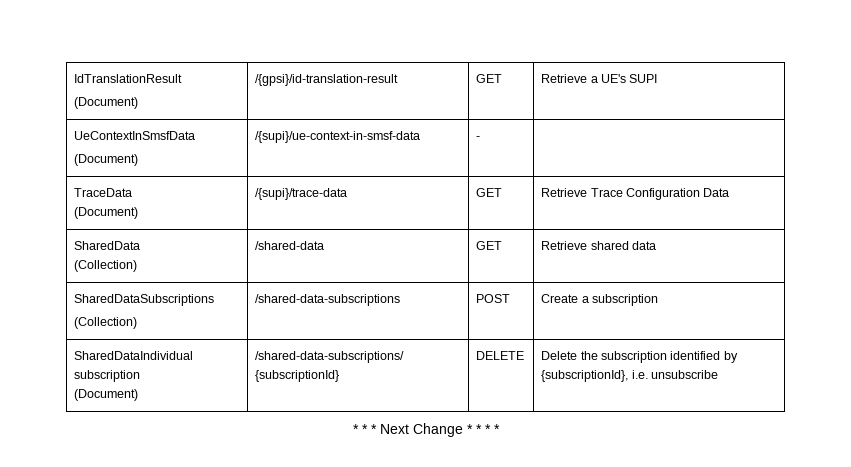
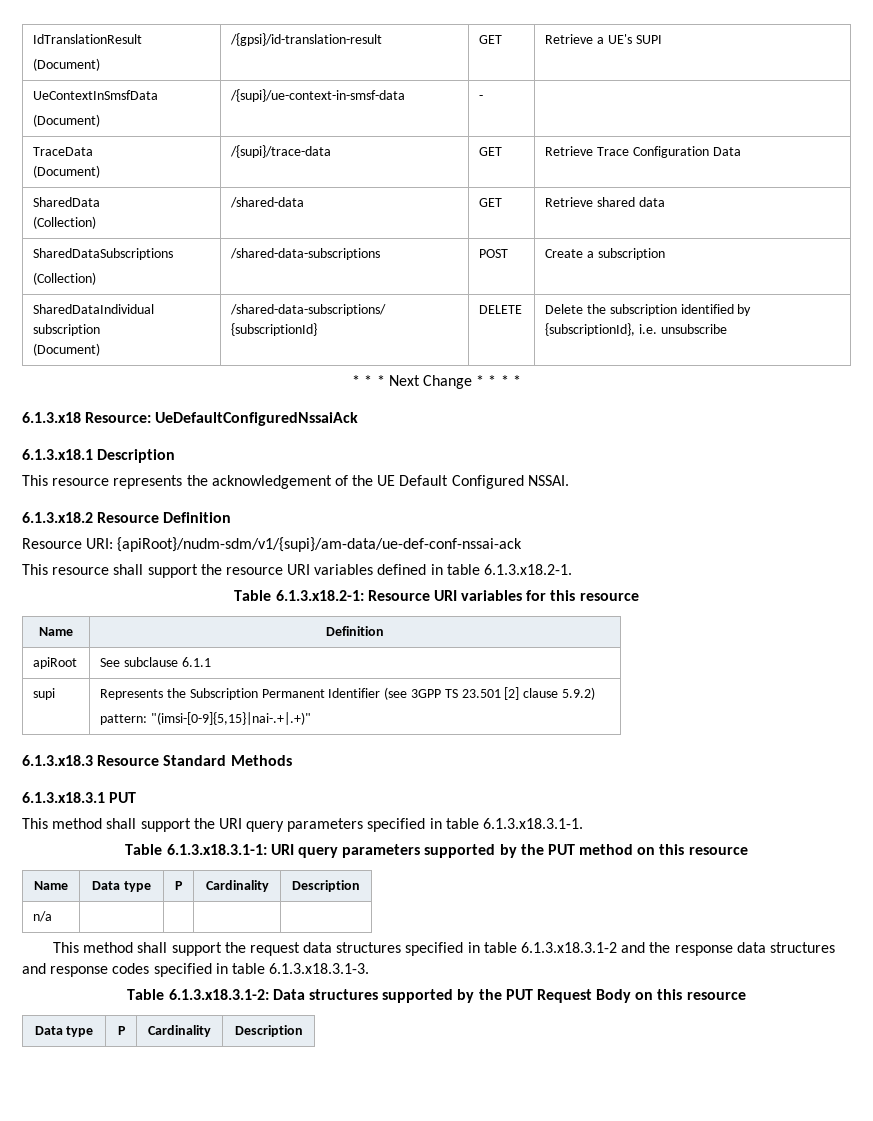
+ 6.1.3.x18 Resource: UeDefaultConfiguredNssaiAck
+ 6.1.3.x18.1 Description
+ This resource represents the acknowledgement of the UE Default Configured NSSAI.
+ 6.1.3.x18.2 Resource Definition
+ Resource URI: {apiRoot}/nudm-sdm/v1/{supi}/am-data/ue-def-conf-nssai-ack
+ This resource shall support the resource URI variables defined in table 6.1.3.x18.2-1.
+ Table 6.1.3.x18.2-1: Resource URI variables for this resource
+ Name | Definition
+ apiRoot | See subclause 6.1.1
+ supi | Represents the Subscription Permanent Identifier (see 3GPP TS 23.501 [2] clause 5.9.2)
+ pattern: "(imsi-[0-9]{5,15}|nai-.+|.+)"
+ 6.1.3.x18.3 Resource Standard Methods
+ 6.1.3.x18.3.1 PUT
+ This method shall support the URI query parameters specified in table 6.1.3.x18.3.1-1.
+ Table 6.1.3.x18.3.1-1: URI query parameters supported by the PUT method on this resource
+ Name | Data type | P | Cardinality | Description
+ n/a | | | |
+ This method shall support the request data structures specified in table 6.1.3.x18.3.1-2 and the response data structures and response codes specified in table 6.1.3.x18.3.1-3.
+ Table 6.1.3.x18.3.1-2: Data structures supported by the PUT Request Body on this resource
+ Data type | P | Cardinality | Description

